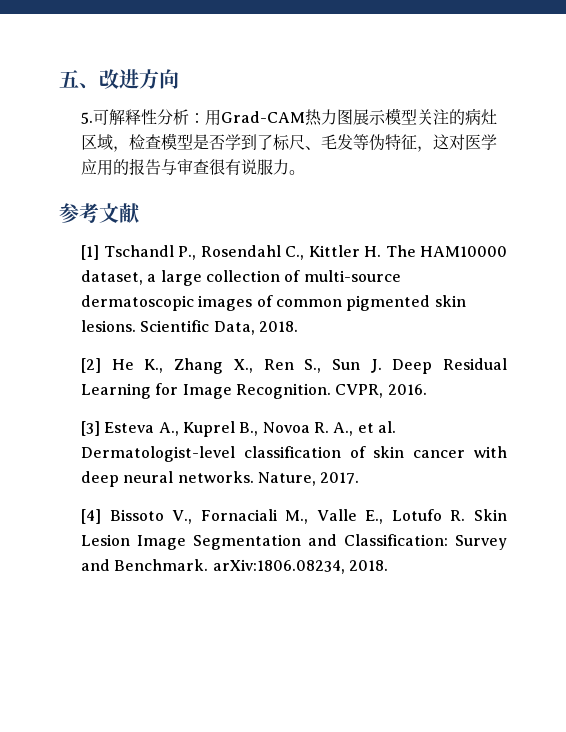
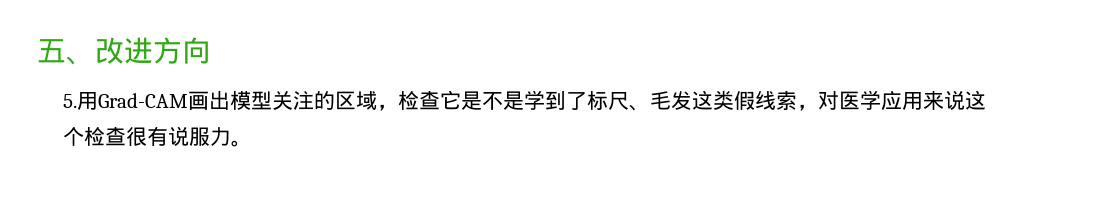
- 5.可解释性分析：用Grad-CAM热力图展示模型关注的病灶区域，检查模型是否学到了标尺、毛发等伪特征，这对医学应用的报告与审查很有说服力。
- 参考文献
- [1] Tschandl P., Rosendahl C., Kittler H. The HAM10000 dataset, a large collection of multi-source dermatoscopic images of common pigmented skin lesions. Scientific Data, 2018.
- [2] He K., Zhang X., Ren S., Sun J. Deep Residual Learning for Image Recognition. CVPR, 2016.
- [3] Esteva A., Kuprel B., Novoa R. A., et al. Dermatologist-level classification of skin cancer with deep neural networks. Nature, 2017.
- [4] Bissoto V., Fornaciali M., Valle E., Lotufo R. Skin Lesion Image Segmentation and Classification: Survey and Benchmark. arXiv:1806.08234, 2018.
+ 5.用Grad-CAM画出模型关注的区域，检查它是不是学到了标尺、毛发这类假线索，对医学应用来说这个检查很有说服力。

